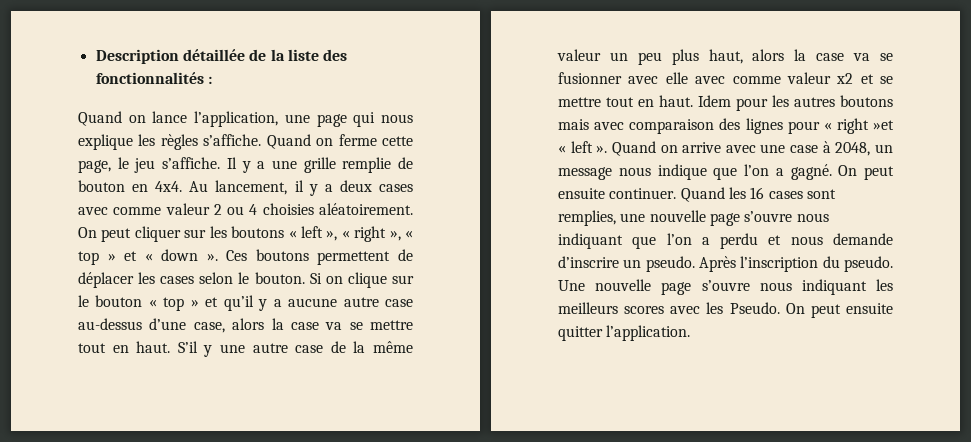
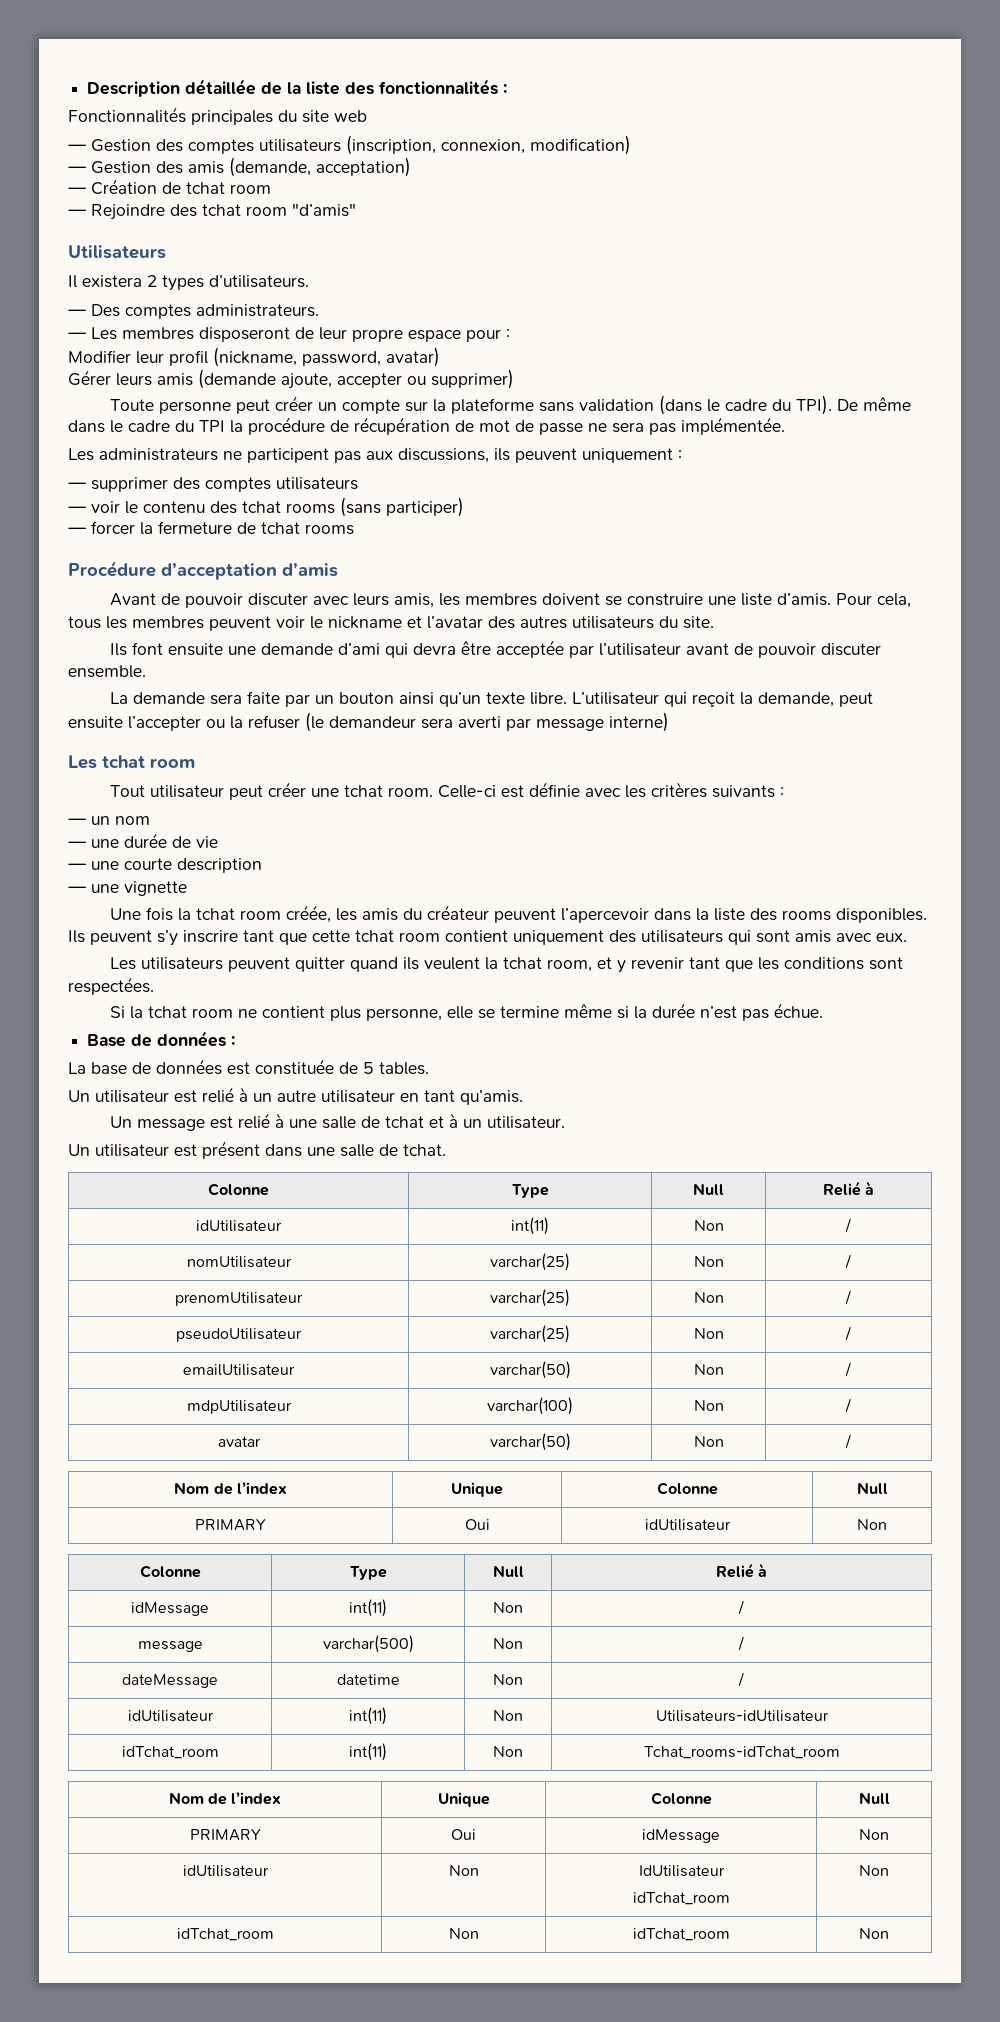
- Quand on lance l’application, une page qui nous explique les règles s’affiche. Quand on ferme cette page, le jeu s’affiche. Il y a une grille remplie de bouton en 4x4. Au lancement, il y a deux cases avec comme valeur 2 ou 4 choisies aléatoirement. On peut cliquer sur les boutons « left », « right », « top » et « down ». Ces boutons permettent de déplacer les cases selon le bouton. Si on clique sur le bouton « top » et qu’il y a aucune autre case au-dessus d’une case, alors la case va se mettre tout en haut. S’il y une autre case de la même valeur un peu plus haut, alors la case va se fusionner avec elle avec comme valeur x2 et se mettre tout en haut. Idem pour les autres boutons mais avec comparaison des lignes pour « right »et « left ». Quand on arrive avec une case à 2048, un message nous indique que l’on a gagné. On peut ensuite continuer. Quand les 16 cases sont remplies, une nouvelle page s’ouvre nous indiquant que l’on a perdu et nous demande d’inscrire un pseudo. Après l’inscription du pseudo. Une nouvelle page s’ouvre nous indiquant les meilleurs scores avec les Pseudo. On peut ensuite quitter l’application.
+ Fonctionnalités principales du site web
+ — Gestion des comptes utilisateurs (inscription, connexion, modification)
+ — Gestion des amis (demande, acceptation)
+ — Création de tchat room
+ — Rejoindre des tchat room "d’amis"
+ Utilisateurs
+ Il existera 2 types d’utilisateurs.
+ — Des comptes administrateurs.
+ — Les membres disposeront de leur propre espace pour :
+ Modifier leur profil (nickname, password, avatar)
+ Gérer leurs amis (demande ajoute, accepter ou supprimer)
+ Toute personne peut créer un compte sur la plateforme sans validation (dans le cadre du TPI). De même dans le cadre du TPI la procédure de récupération de mot de passe ne sera pas implémentée.
+ Les administrateurs ne participent pas aux discussions, ils peuvent uniquement :
+ — supprimer des comptes utilisateurs
+ — voir le contenu des tchat rooms (sans participer)
+ — forcer la fermeture de tchat rooms
+ Procédure d’acceptation d’amis
+ Avant de pouvoir discuter avec leurs amis, les membres doivent se construire une liste d’amis. Pour cela, tous les membres peuvent voir le nickname et l’avatar des autres utilisateurs du site.
+ Ils font ensuite une demande d’ami qui devra être acceptée par l’utilisateur avant de pouvoir discuter ensemble.
+ La demande sera faite par un bouton ainsi qu’un texte libre. L’utilisateur qui reçoit la demande, peut ensuite l’accepter ou la refuser (le demandeur sera averti par message interne)
+ Les tchat room
+ Tout utilisateur peut créer une tchat room. Celle-ci est définie avec les critères suivants :
+ — un nom
+ — une durée de vie
+ — une courte description
+ — une vignette
+ Une fois la tchat room créée, les amis du créateur peuvent l’apercevoir dans la liste des rooms disponibles. Ils peuvent s’y inscrire tant que cette tchat room contient uniquement des utilisateurs qui sont amis avec eux.
+ Les utilisateurs peuvent quitter quand ils veulent la tchat room, et y revenir tant que les conditions sont respectées.
+ Si la tchat room ne contient plus personne, elle se termine même si la durée n’est pas échue.
+ Base de données :
+ La base de données est constituée de 5 tables.
+ Un utilisateur est relié à un autre utilisateur en tant qu’amis.
+ Un message est relié à une salle de tchat et à un utilisateur.
+ Un utilisateur est présent dans une salle de tchat.
+ Colonne | Type | Null | Relié à
+ idUtilisateur | int(11) | Non | /
+ nomUtilisateur | varchar(25) | Non | /
+ prenomUtilisateur | varchar(25) | Non | /
+ pseudoUtilisateur | varchar(25) | Non | /
+ emailUtilisateur | varchar(50) | Non | /
+ mdpUtilisateur | varchar(100) | Non | /
+ avatar | varchar(50) | Non | /
+ Nom de l’index | Unique | Colonne | Null
+ PRIMARY | Oui | idUtilisateur | Non
+ Colonne | Type | Null | Relié à
+ idMessage | int(11) | Non | /
+ message | varchar(500) | Non | /
+ dateMessage | datetime | Non | /
+ idUtilisateur | int(11) | Non | Utilisateurs-idUtilisateur
+ idTchat_room | int(11) | Non | Tchat_rooms-idTchat_room
+ Nom de l’index | Unique | Colonne | Null
+ PRIMARY | Oui | idMessage | Non
+ idUtilisateur | Non | IdUtilisateur
+ idTchat_room | Non
+ idTchat_room | Non | idTchat_room | Non

